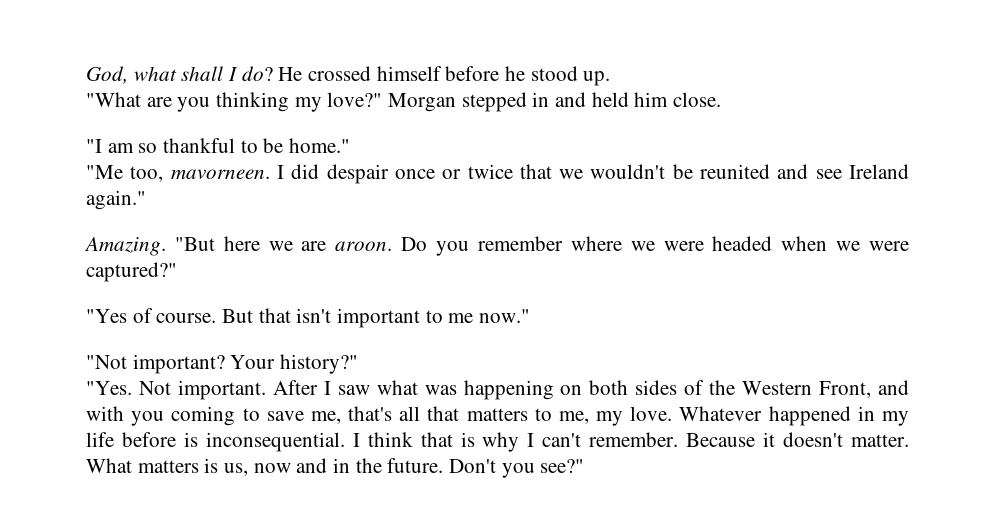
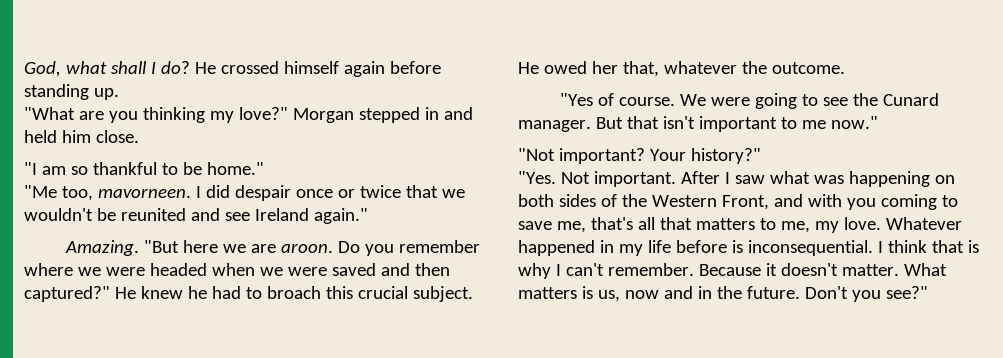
- He crossed himself before he stood up.
+ He crossed himself again before standing up.
- Do you remember where we were headed when we were captured?"
- "Yes of course.
+ Do you remember where we were headed when we were saved and then captured?" He knew he had to broach this crucial subject. He owed her that, whatever the outcome.
+ "Yes of course. We were going to see the Cunard manager.

